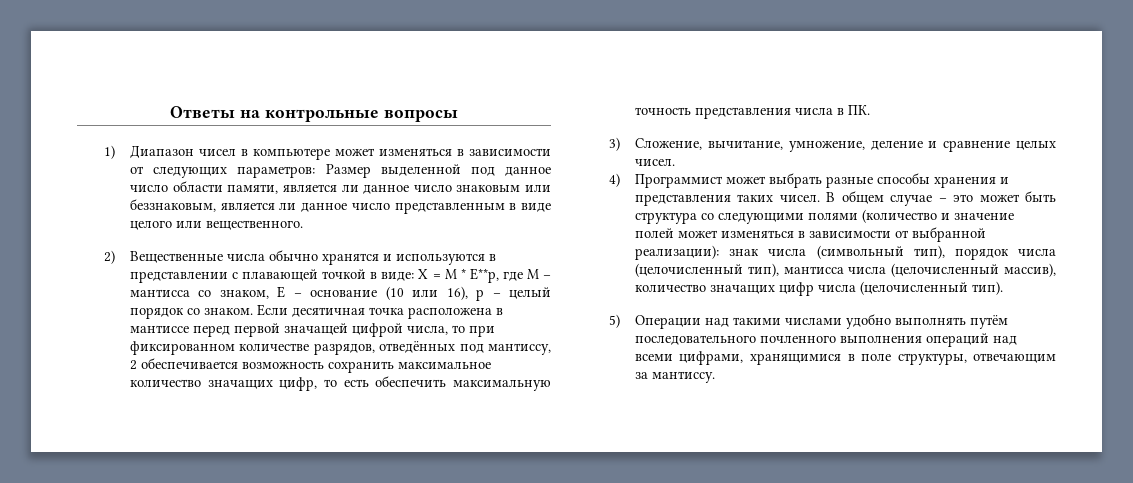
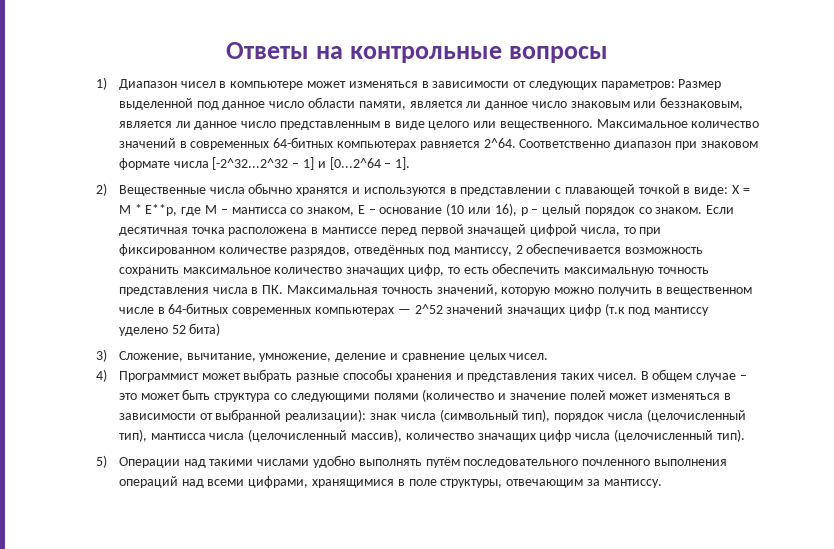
+ Максимальное количество значений в современных 64-битных компьютерах равняется 2^64. Соответственно диапазон при знаковом формате числа [-2^32...2^32 – 1] и [0...2^64 – 1].
- Если десятичная точка расположена в мантиссе перед первой значащей цифрой числа, то при фиксированном количестве разрядов, отведённых под мантиссу, 2 обеспечивается возможность сохранить максимальное количество значащих цифр, то есть обеспечить максимальную точность представления числа в ПК.
+ Если десятичная точка расположена в мантиссе перед первой значащей цифрой числа, то при фиксированном количестве разрядов, отведённых под мантиссу, 2 обеспечивается возможность сохранить максимальное количество значащих цифр, то есть обеспечить максимальную точность представления числа в ПК. Максимальная точность значений, которую можно получить в вещественном числе в 64-битных современных компьютерах — 2^52 значений значащих цифр (т.к под мантиссу уделено 52 бита)

